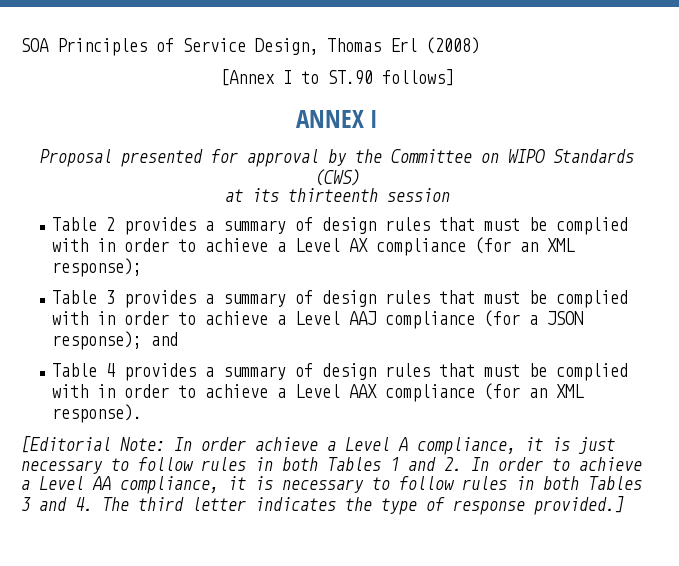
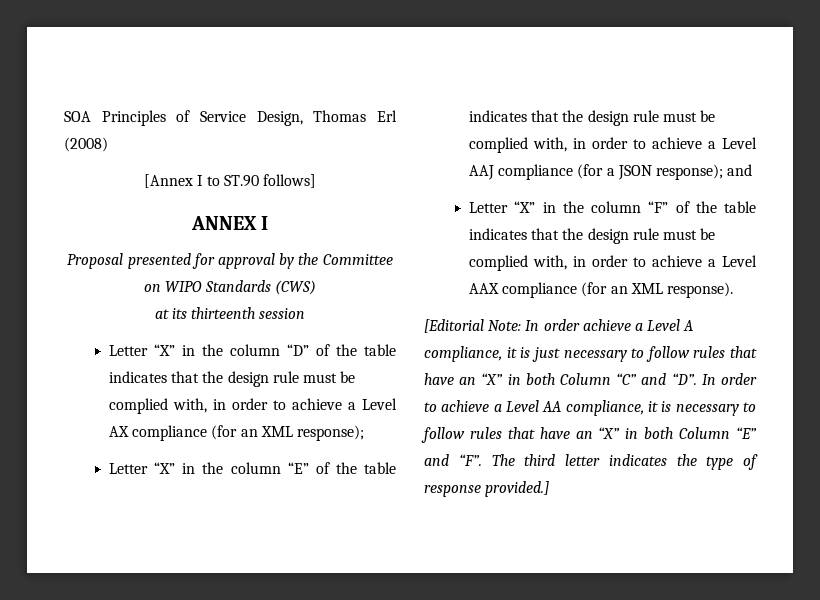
- Table 2 provides a summary of design rules that must be complied with in order to achieve a Level AX compliance (for an XML response);
+ Letter “X” in the column “D” of the table indicates that the design rule must be complied with, in order to achieve a Level AX compliance (for an XML response);
- Table 3 provides a summary of design rules that must be complied with in order to achieve a Level AAJ compliance (for a JSON response); and
+ Letter “X” in the column “E” of the table indicates that the design rule must be complied with, in order to achieve a Level AAJ compliance (for a JSON response); and
- Table 4 provides a summary of design rules that must be complied with in order to achieve a Level AAX compliance (for an XML response).
+ Letter “X” in the column “F” of the table indicates that the design rule must be complied with, in order to achieve a Level AAX compliance (for an XML response).
- [Editorial Note: In order achieve a Level A compliance, it is just necessary to follow rules in both Tables 1 and 2. In order to achieve a Level AA compliance, it is necessary to follow rules in both Tables 3 and 4. The third letter indicates the type of response provided.]
+ [Editorial Note: In order achieve a Level A compliance, it is just necessary to follow rules that have an “X” in both Column “C” and “D”. In order to achieve a Level AA compliance, it is necessary to follow rules that have an “X” in both Column “E” and “F”. The third letter indicates the type of response provided.]

